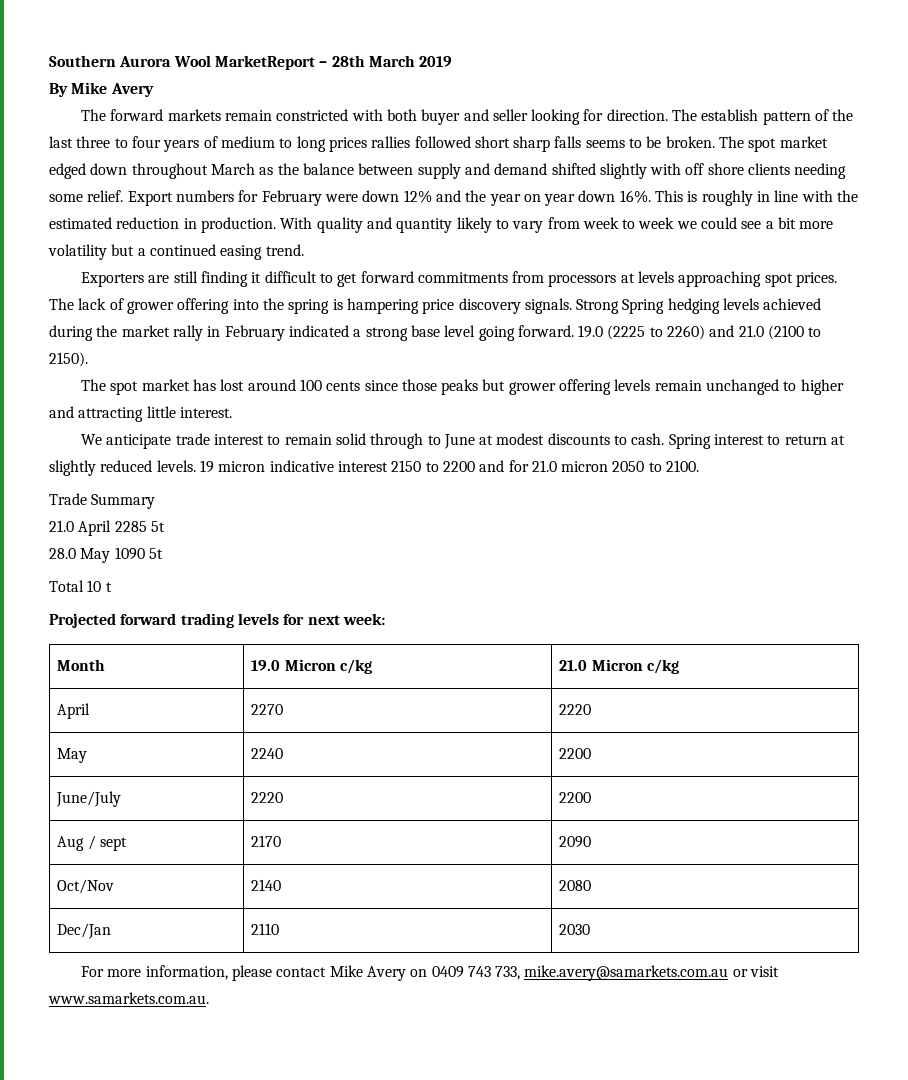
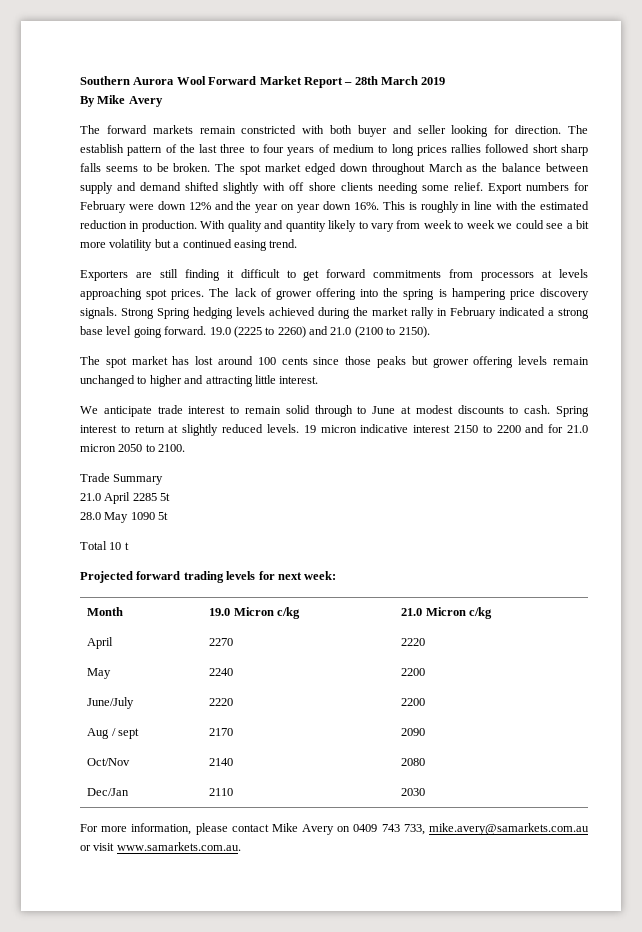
- Southern Aurora Wool MarketReport – 28th March 2019
+ Southern Aurora Wool Forward Market Report – 28th March 2019

